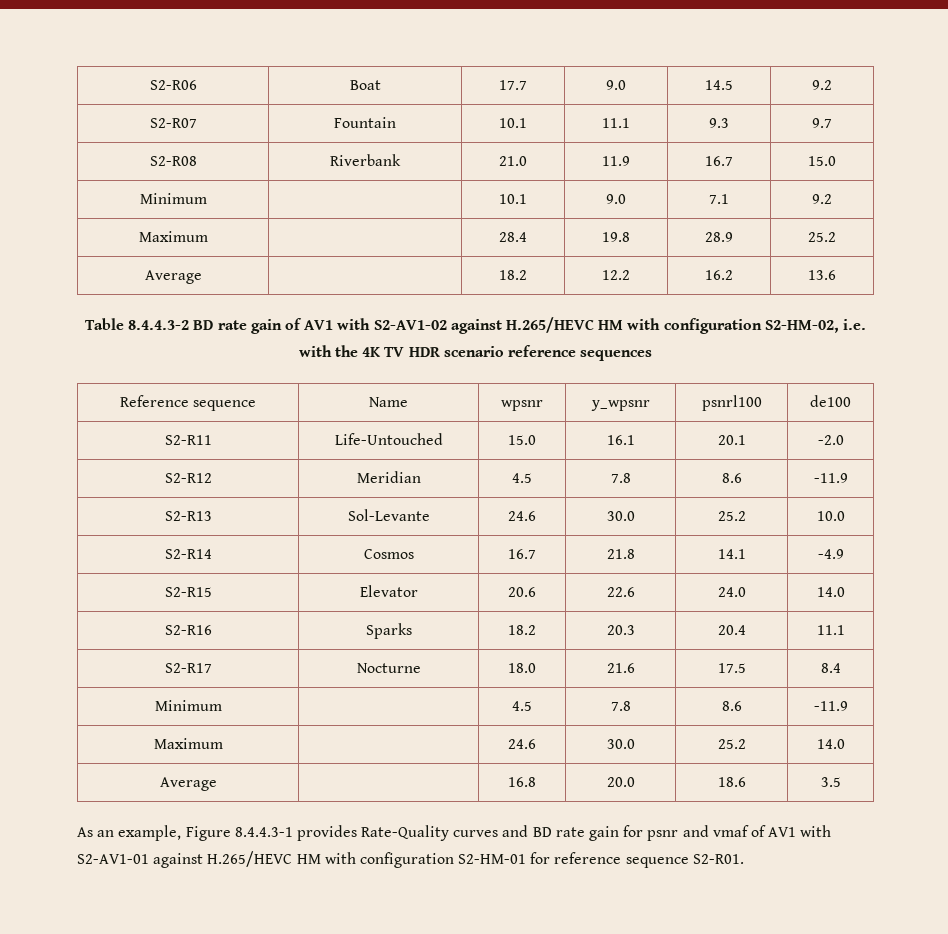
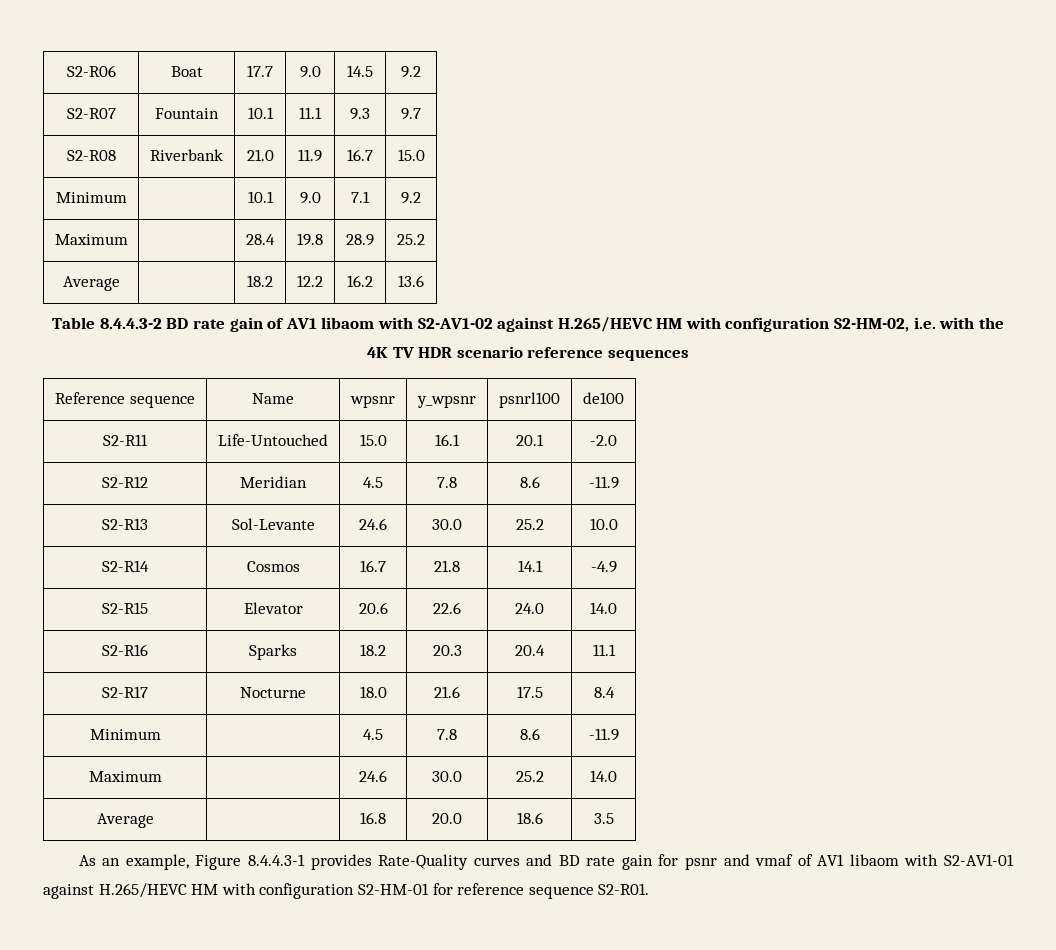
- Table 8.4.4.3-2 BD rate gain of AV1 with S2-AV1-02 against H.265/HEVC HM with configuration S2-HM-02, i.e. with the 4K TV HDR scenario reference sequences
+ Table 8.4.4.3-2 BD rate gain of AV1 libaom with S2-AV1-02 against H.265/HEVC HM with configuration S2-HM-02, i.e. with the 4K TV HDR scenario reference sequences
- As an example, Figure 8.4.4.3-1 provides Rate-Quality curves and BD rate gain for psnr and vmaf of AV1 with S2-AV1-01 against H.265/HEVC HM with configuration S2-HM-01 for reference sequence S2-R01.
+ As an example, Figure 8.4.4.3-1 provides Rate-Quality curves and BD rate gain for psnr and vmaf of AV1 libaom with S2-AV1-01 against H.265/HEVC HM with configuration S2-HM-01 for reference sequence S2-R01.

